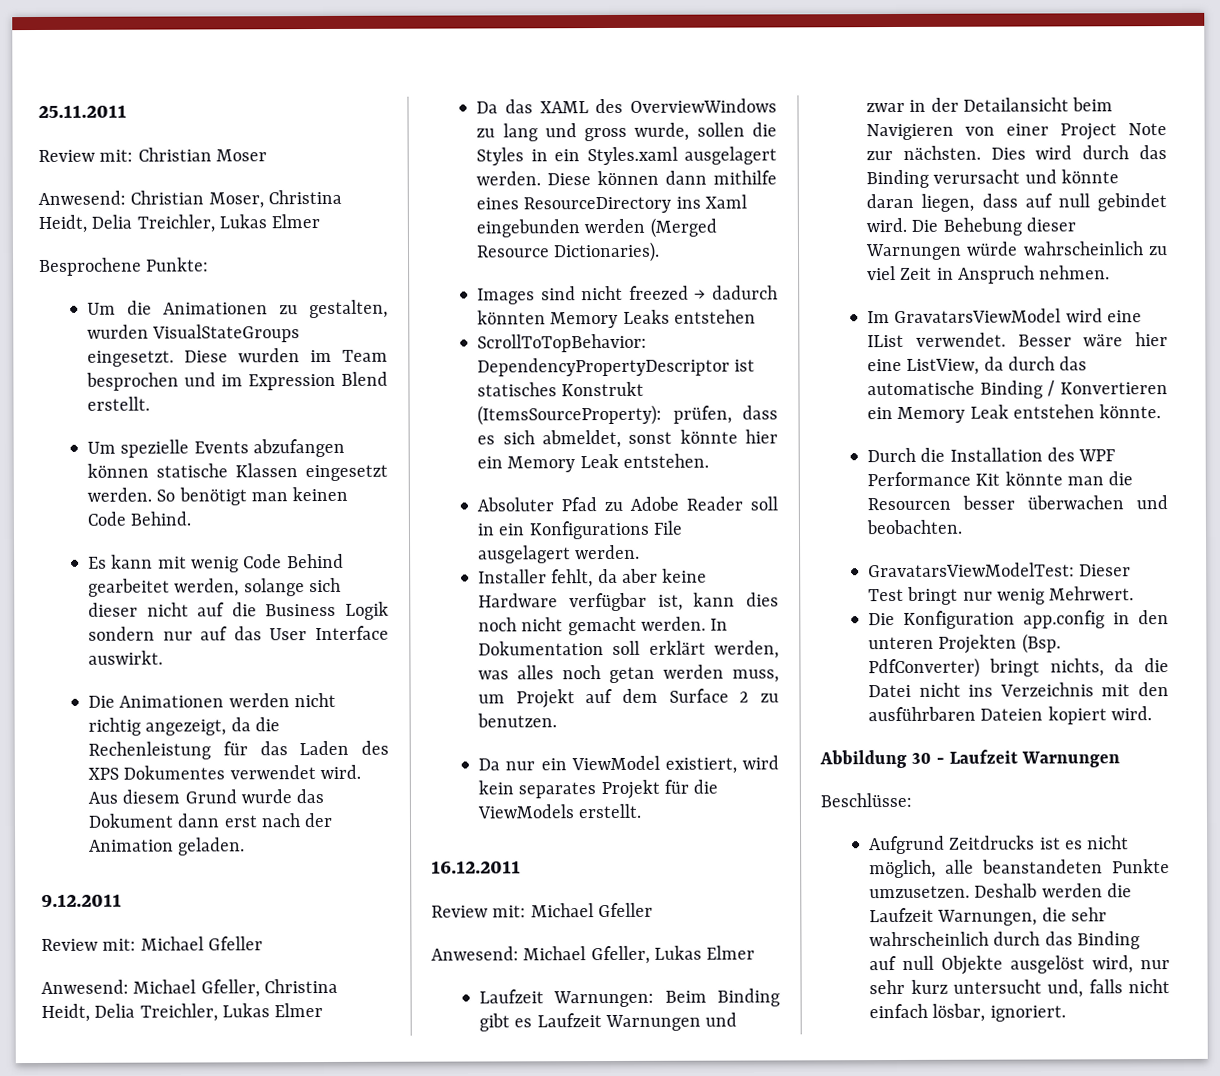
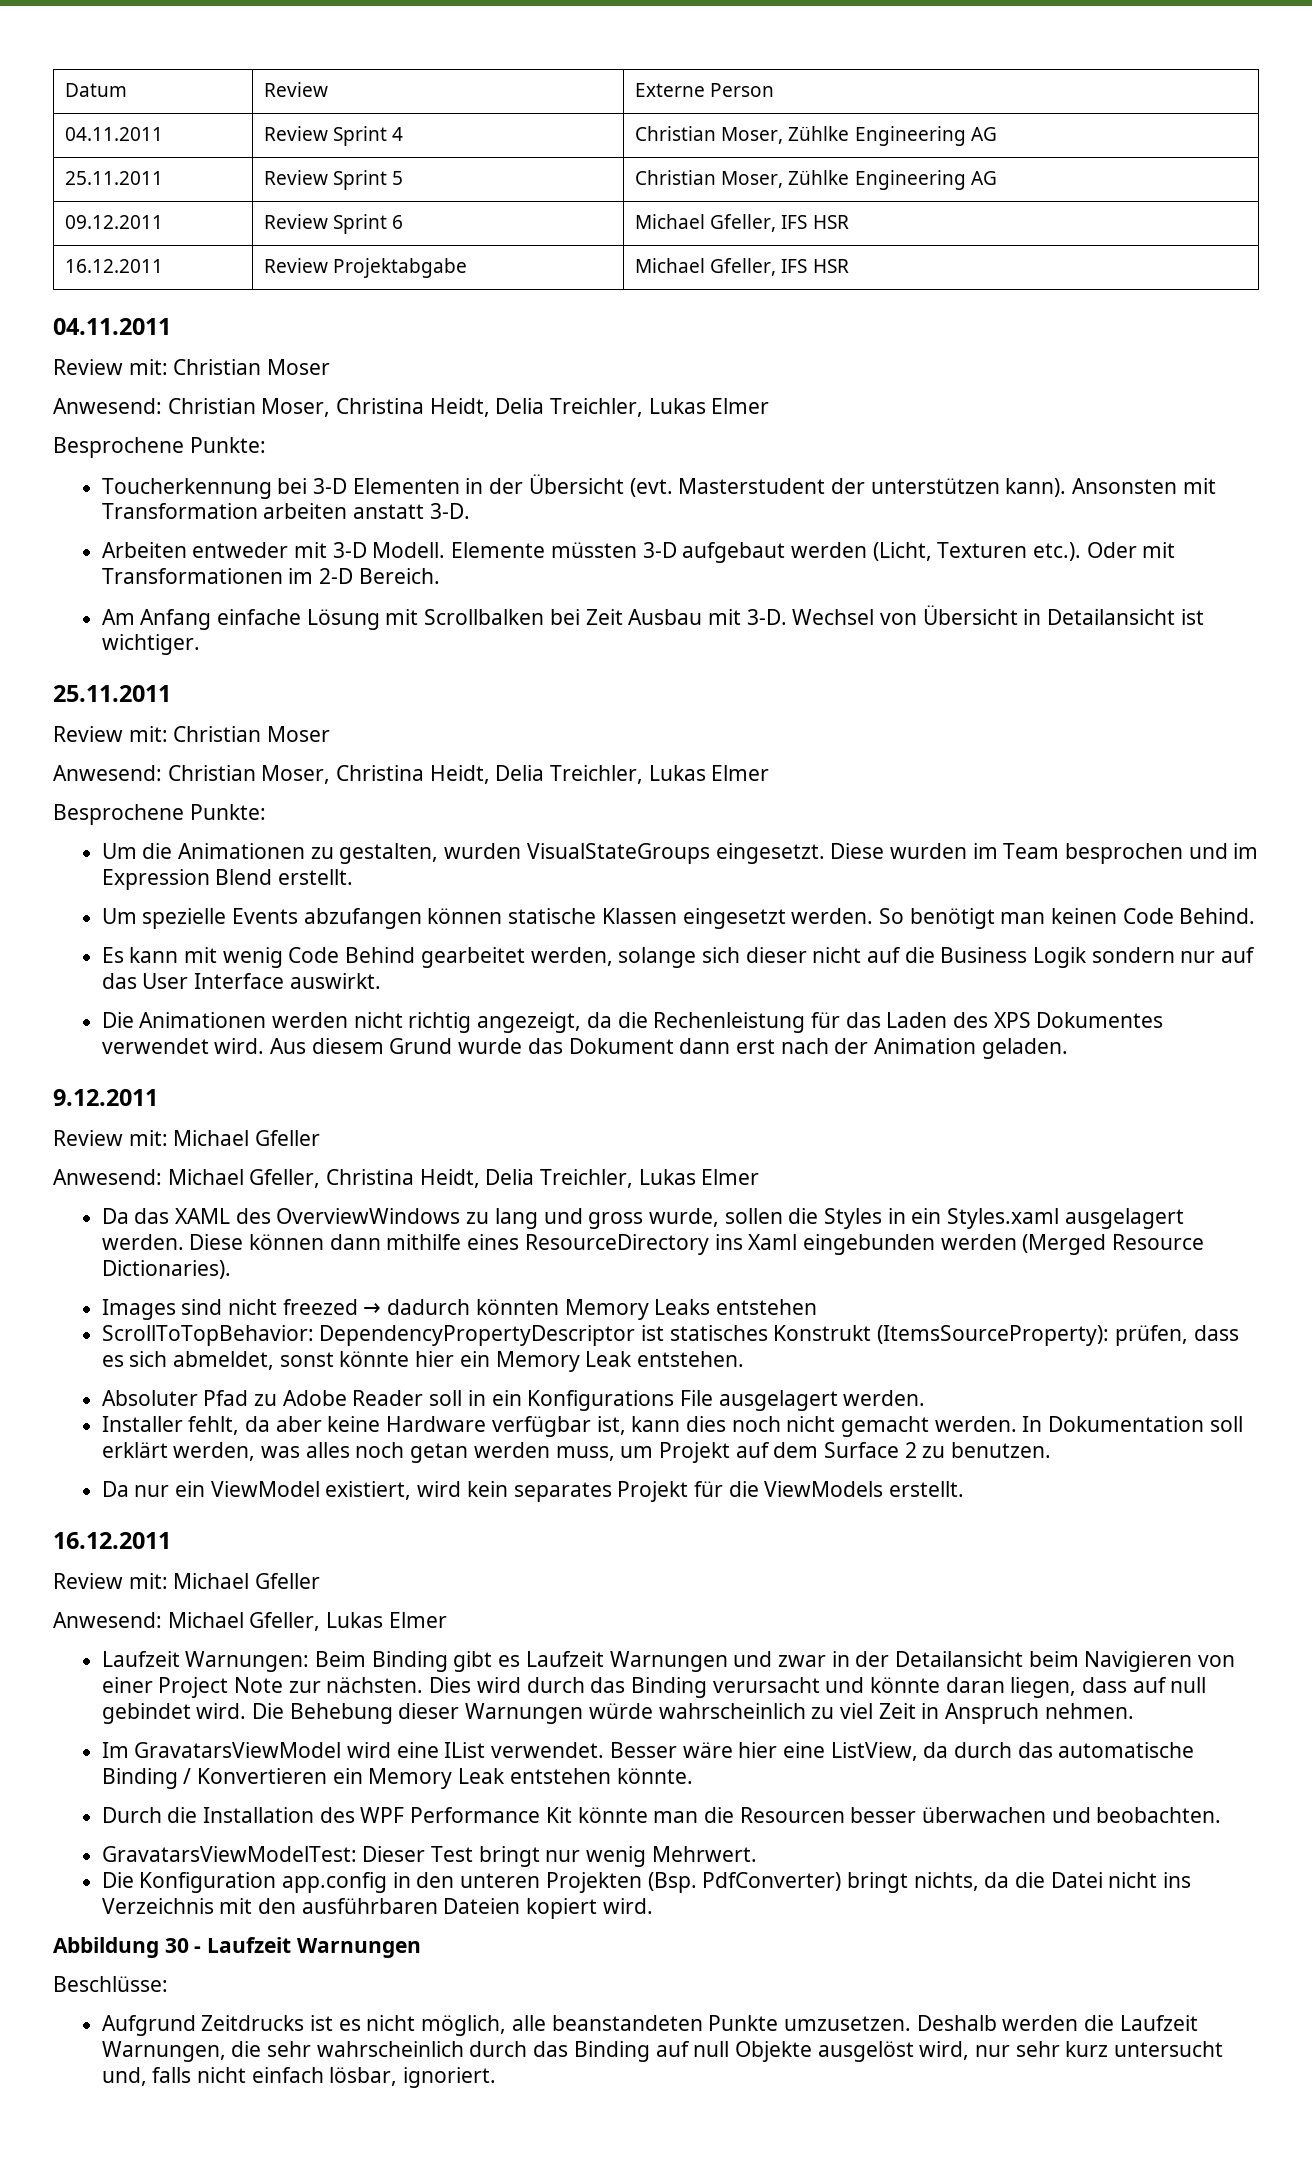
+ Datum | Review | Externe Person
+ 04.11.2011 | Review Sprint 4 | Christian Moser, Zühlke Engineering AG
+ 25.11.2011 | Review Sprint 5 | Christian Moser, Zühlke Engineering AG
+ 09.12.2011 | Review Sprint 6 | Michael Gfeller, IFS HSR
+ 16.12.2011 | Review Projektabgabe | Michael Gfeller, IFS HSR
+ 04.11.2011
+ Review mit: Christian Moser
+ Anwesend: Christian Moser, Christina Heidt, Delia Treichler, Lukas Elmer
+ Besprochene Punkte:
+ Toucherkennung bei 3-D Elementen in der Übersicht (evt. Masterstudent der unterstützen kann). Ansonsten mit Transformation arbeiten anstatt 3-D.
+ Arbeiten entweder mit 3-D Modell. Elemente müssten 3-D aufgebaut werden (Licht, Texturen etc.). Oder mit Transformationen im 2-D Bereich.
+ Am Anfang einfache Lösung mit Scrollbalken bei Zeit Ausbau mit 3-D. Wechsel von Übersicht in Detailansicht ist wichtiger.

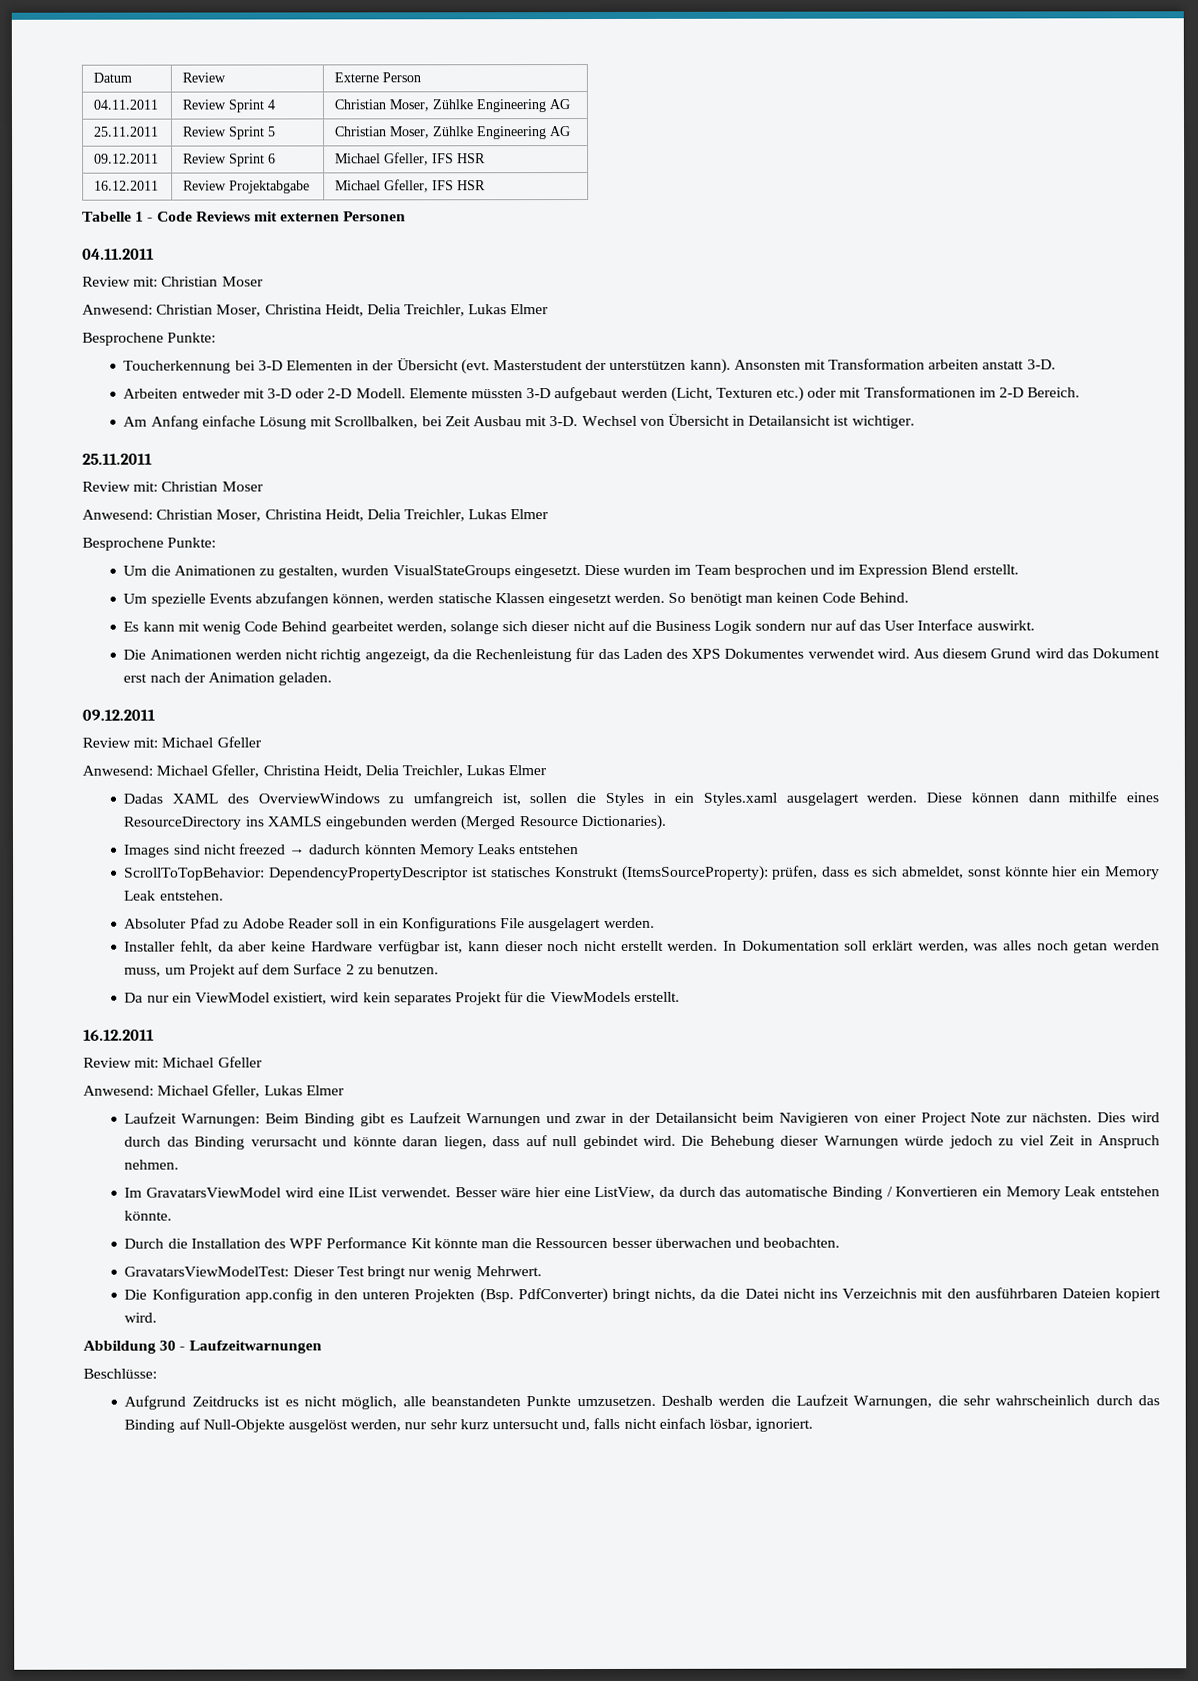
+ Tabelle 1 - Code Reviews mit externen Personen
- Arbeiten entweder mit 3-D Modell.
+ Arbeiten entweder mit 3-D oder 2-D Modell.
- Elemente müssten 3-D aufgebaut werden (Licht, Texturen etc.). Oder mit Transformationen im 2-D Bereich.
+ Elemente müssten 3-D aufgebaut werden (Licht, Texturen etc.) oder mit Transformationen im 2-D Bereich.
- Am Anfang einfache Lösung mit Scrollbalken bei Zeit Ausbau mit 3-D.
+ Am Anfang einfache Lösung mit Scrollbalken, bei Zeit Ausbau mit 3-D.
- Um spezielle Events abzufangen können statische Klassen eingesetzt werden.
+ Um spezielle Events abzufangen können, werden statische Klassen eingesetzt werden.
- Aus diesem Grund wurde das Dokument dann erst nach der Animation geladen.
- 9.12.2011
+ Aus diesem Grund wird das Dokument erst nach der Animation geladen.
+ 09.12.2011
- Da das XAML des OverviewWindows zu lang und gross wurde, sollen die Styles in ein Styles.xaml ausgelagert werden.
+ Dadas XAML des OverviewWindows zu umfangreich ist, sollen die Styles in ein Styles.xaml ausgelagert werden.
- Diese können dann mithilfe eines ResourceDirectory ins Xaml eingebunden werden (Merged Resource Dictionaries).
+ Diese können dann mithilfe eines ResourceDirectory ins XAMLS eingebunden werden (Merged Resource Dictionaries).
- Installer fehlt, da aber keine Hardware verfügbar ist, kann dies noch nicht gemacht werden.
+ Installer fehlt, da aber keine Hardware verfügbar ist, kann dieser noch nicht erstellt werden.
- Die Behebung dieser Warnungen würde wahrscheinlich zu viel Zeit in Anspruch nehmen.
+ Die Behebung dieser Warnungen würde jedoch zu viel Zeit in Anspruch nehmen.
- Durch die Installation des WPF Performance Kit könnte man die Resourcen besser überwachen und beobachten.
+ Durch die Installation des WPF Performance Kit könnte man die Ressourcen besser überwachen und beobachten.
- Abbildung 30 - Laufzeit Warnungen
+ Abbildung 30 - Laufzeitwarnungen
- Deshalb werden die Laufzeit Warnungen, die sehr wahrscheinlich durch das Binding auf null Objekte ausgelöst wird, nur sehr kurz untersucht und, falls nicht einfach lösbar, ignoriert.
+ Deshalb werden die Laufzeit Warnungen, die sehr wahrscheinlich durch das Binding auf Null-Objekte ausgelöst werden, nur sehr kurz untersucht und, falls nicht einfach lösbar, ignoriert.

